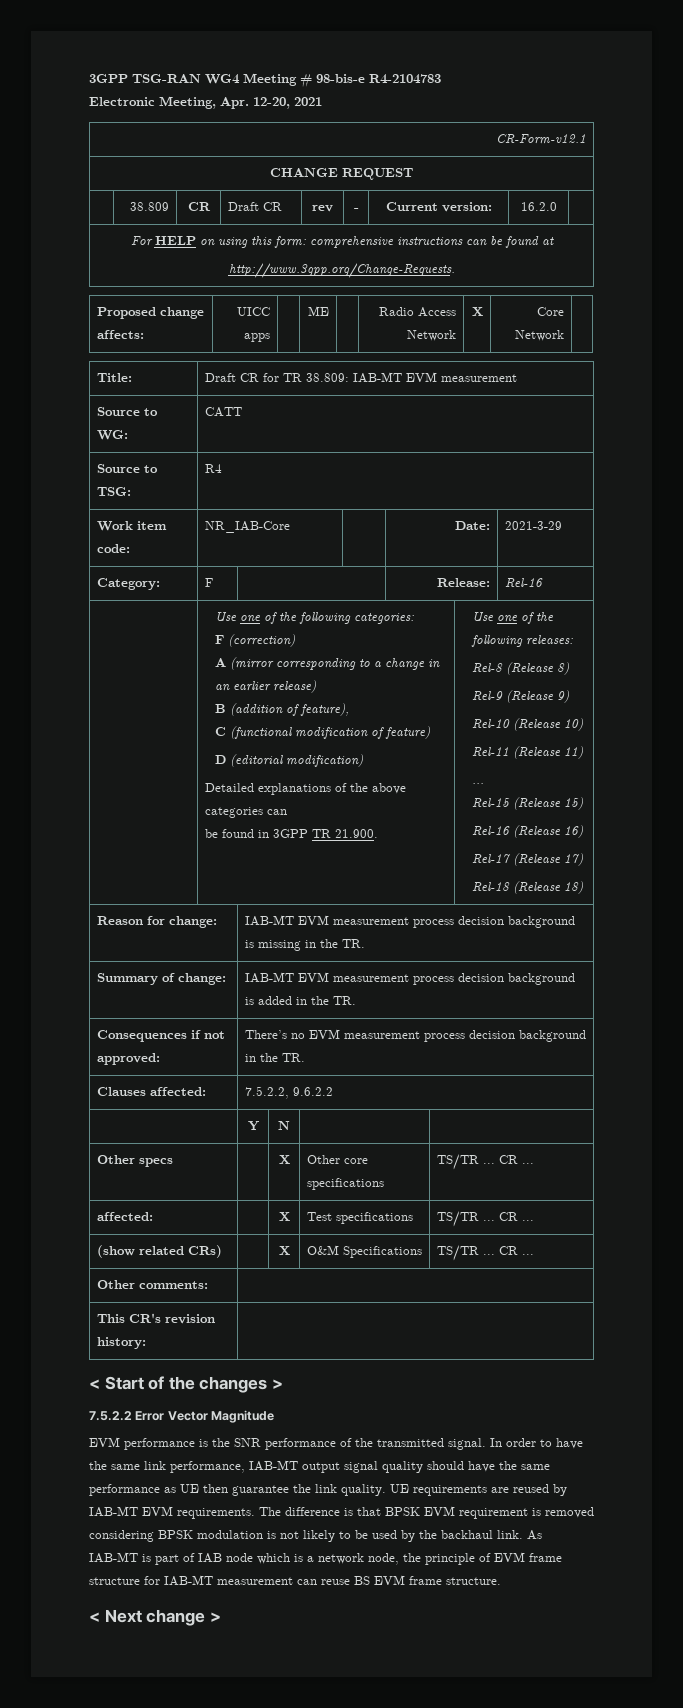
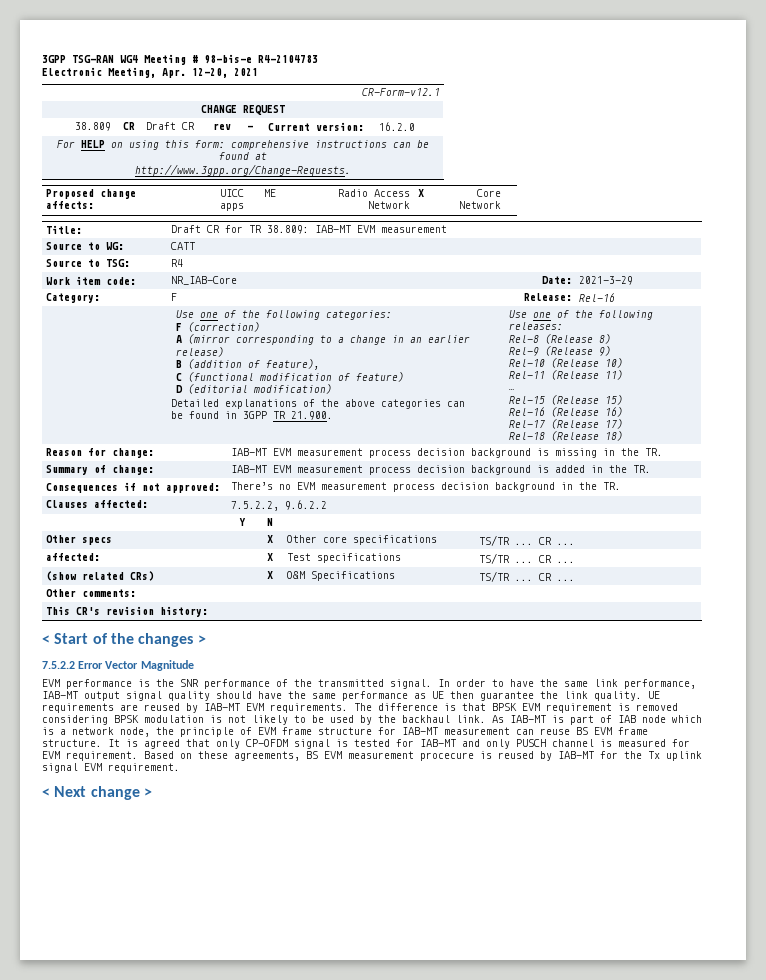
+ It is agreed that only CP-OFDM signal is tested for IAB-MT and only PUSCH channel is measured for EVM requirement. Based on these agreements, BS EVM measurement procecure is reused by IAB-MT for the Tx uplink signal EVM requirement.

